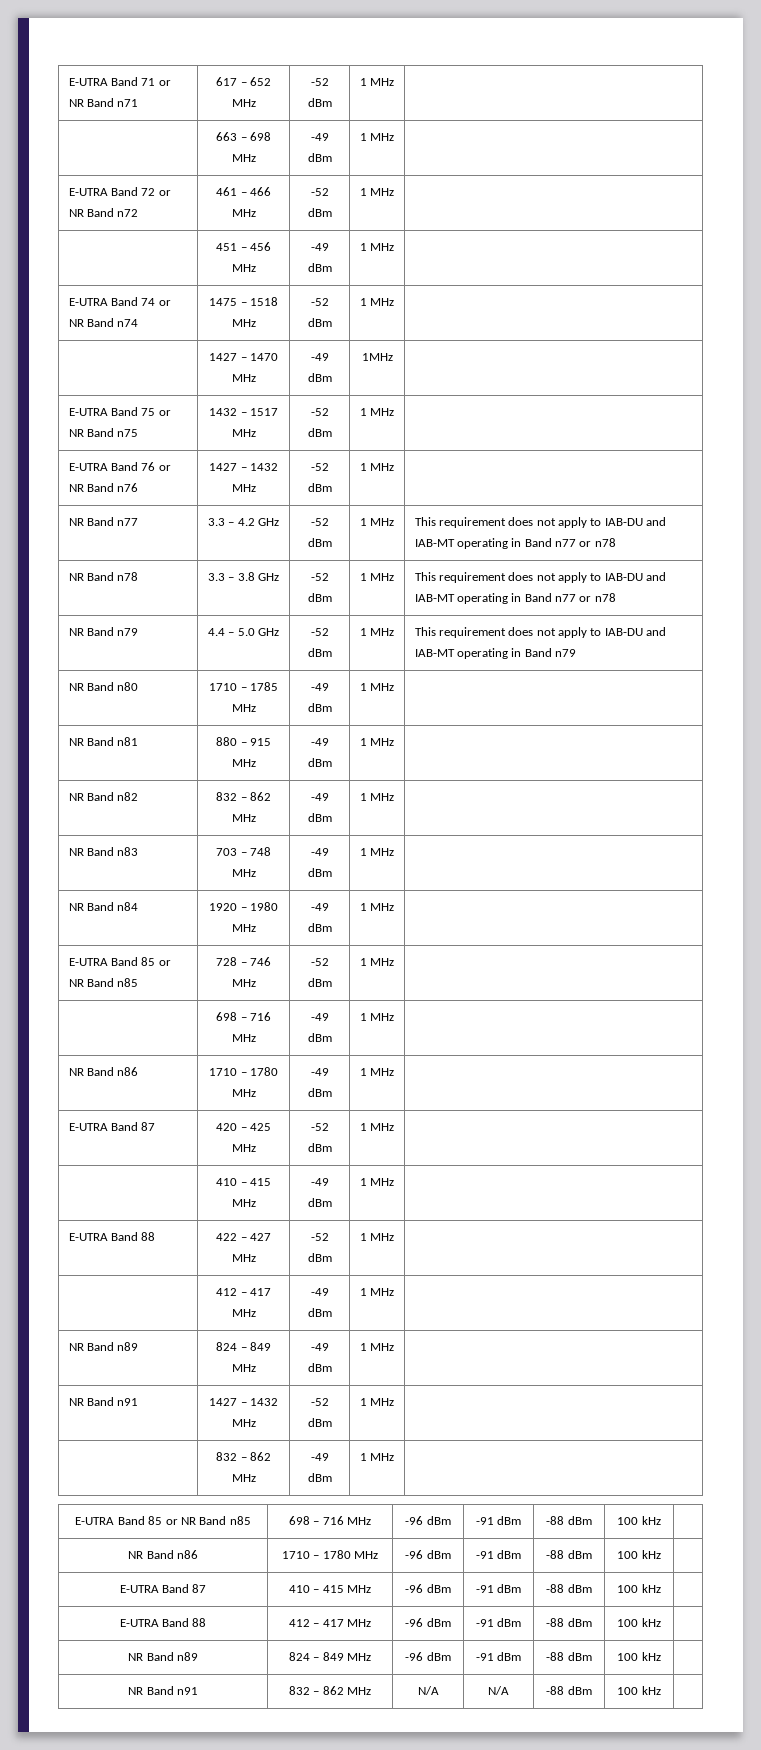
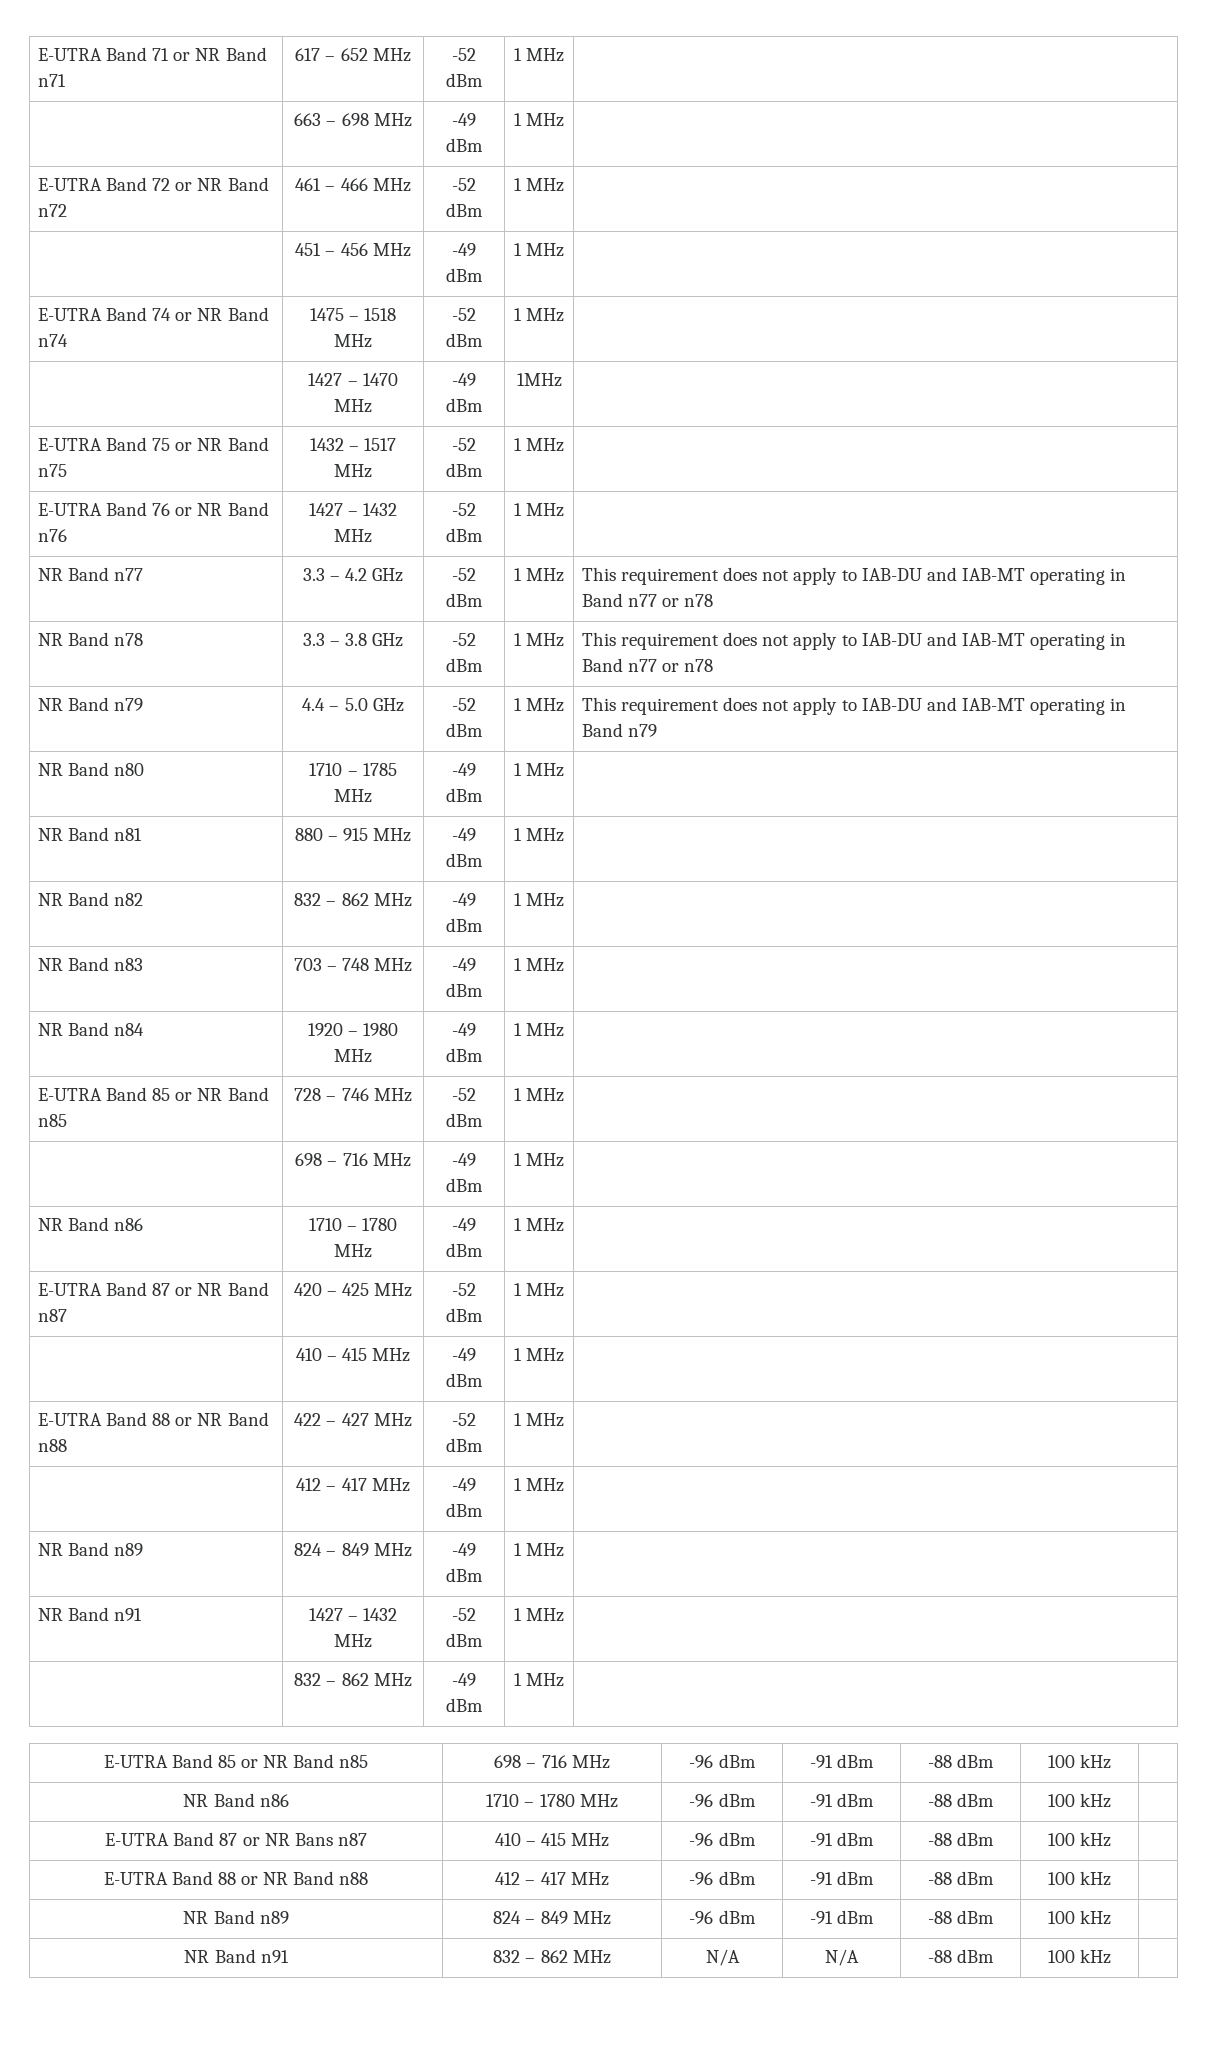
- E-UTRA Band 87 | 420 – 425 MHz | -52 dBm | 1 MHz |
+ E-UTRA Band 87 or NR Band n87 | 420 – 425 MHz | -52 dBm | 1 MHz |
- E-UTRA Band 88 | 422 – 427 MHz | -52 dBm | 1 MHz |
+ E-UTRA Band 88 or NR Band n88 | 422 – 427 MHz | -52 dBm | 1 MHz |
- E-UTRA Band 87 | 410 – 415 MHz | -96 dBm | -91 dBm | -88 dBm | 100 kHz |
+ E-UTRA Band 87 or NR Bans n87 | 410 – 415 MHz | -96 dBm | -91 dBm | -88 dBm | 100 kHz |
- E-UTRA Band 88 | 412 – 417 MHz | -96 dBm | -91 dBm | -88 dBm | 100 kHz |
+ E-UTRA Band 88 or NR Band n88 | 412 – 417 MHz | -96 dBm | -91 dBm | -88 dBm | 100 kHz |

